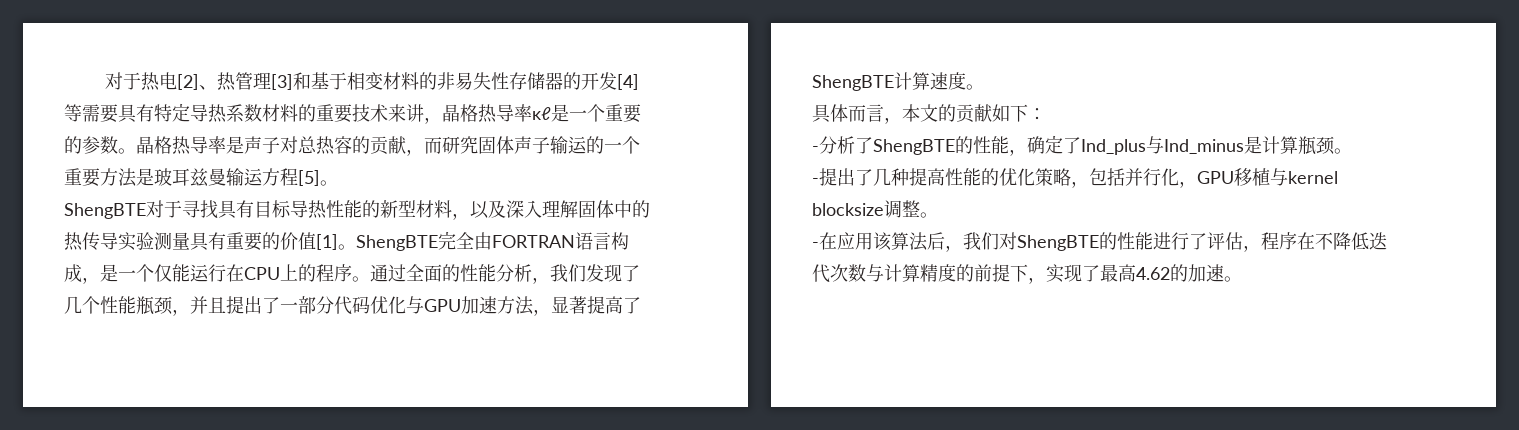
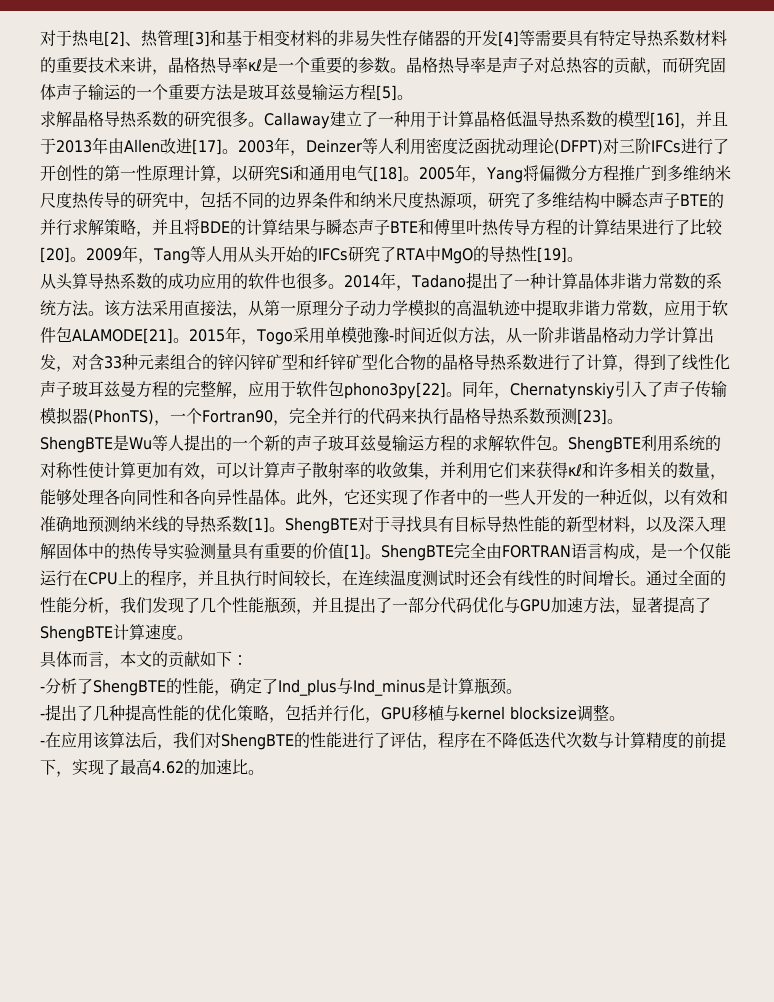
+ 求解晶格导热系数的研究很多。Callaway建立了一种用于计算晶格低温导热系数的模型[16]，并且于2013年由Allen改进[17]。2003年，Deinzer等人利用密度泛函扰动理论(DFPT)对三阶IFCs进行了开创性的第一性原理计算，以研究Si和通用电气[18]。2005年，Yang将偏微分方程推广到多维纳米尺度热传导的研究中，包括不同的边界条件和纳米尺度热源项，研究了多维结构中瞬态声子BTE的并行求解策略，并且将BDE的计算结果与瞬态声子BTE和傅里叶热传导方程的计算结果进行了比较[20]。2009年，Tang等人用从头开始的IFCs研究了RTA中MgO的导热性[19]。
+ 从头算导热系数的成功应用的软件也很多。2014年，Tadano提出了一种计算晶体非谐力常数的系统方法。该方法采用直接法，从第一原理分子动力学模拟的高温轨迹中提取非谐力常数，应用于软件包ALAMODE[21]。2015年，Togo采用单模弛豫-时间近似方法，从一阶非谐晶格动力学计算出发，对含33种元素组合的锌闪锌矿型和纤锌矿型化合物的晶格导热系数进行了计算，得到了线性化声子玻耳兹曼方程的完整解，应用于软件包phono3py[22]。同年，Chernatynskiy引入了声子传输模拟器(PhonTS)，一个Fortran90，完全并行的代码来执行晶格导热系数预测[23]。
+ ShengBTE是Wu等人提出的一个新的声子玻耳兹曼输运方程的求解软件包。ShengBTE利用系统的对称性使计算更加有效，可以计算声子散射率的收敛集，并利用它们来获得κℓ和许多相关的数量，能够处理各向同性和各向异性晶体。此外，它还实现了作者中的一些人开发的一种近似，以有效和准确地预测纳米线的导热系数[1]。
- ShengBTE完全由FORTRAN语言构成，是一个仅能运行在CPU上的程序。
+ ShengBTE完全由FORTRAN语言构成，是一个仅能运行在CPU上的程序，并且执行时间较长，在连续温度测试时还会有线性的时间增长。
- -在应用该算法后，我们对ShengBTE的性能进行了评估，程序在不降低迭代次数与计算精度的前提下，实现了最高4.62的加速。
+ -在应用该算法后，我们对ShengBTE的性能进行了评估，程序在不降低迭代次数与计算精度的前提下，实现了最高4.62的加速比。

